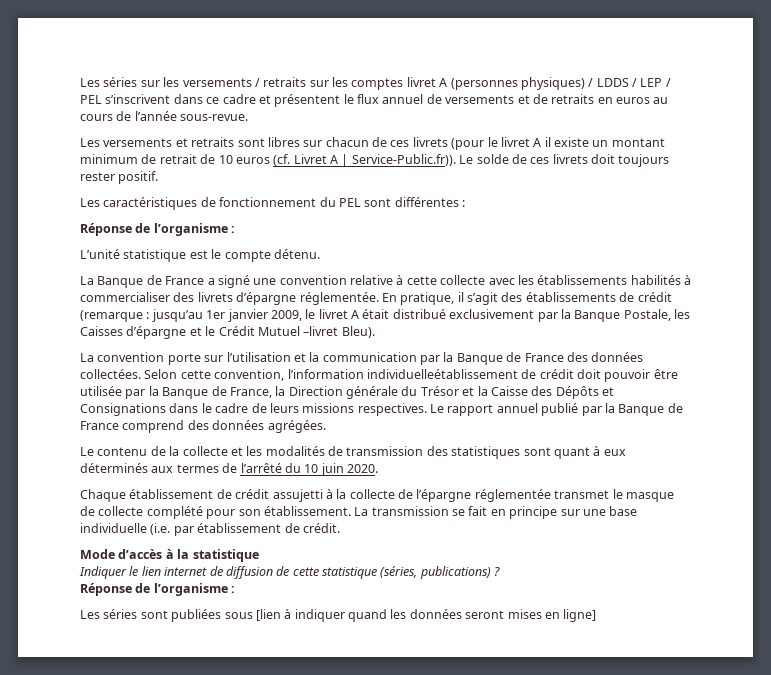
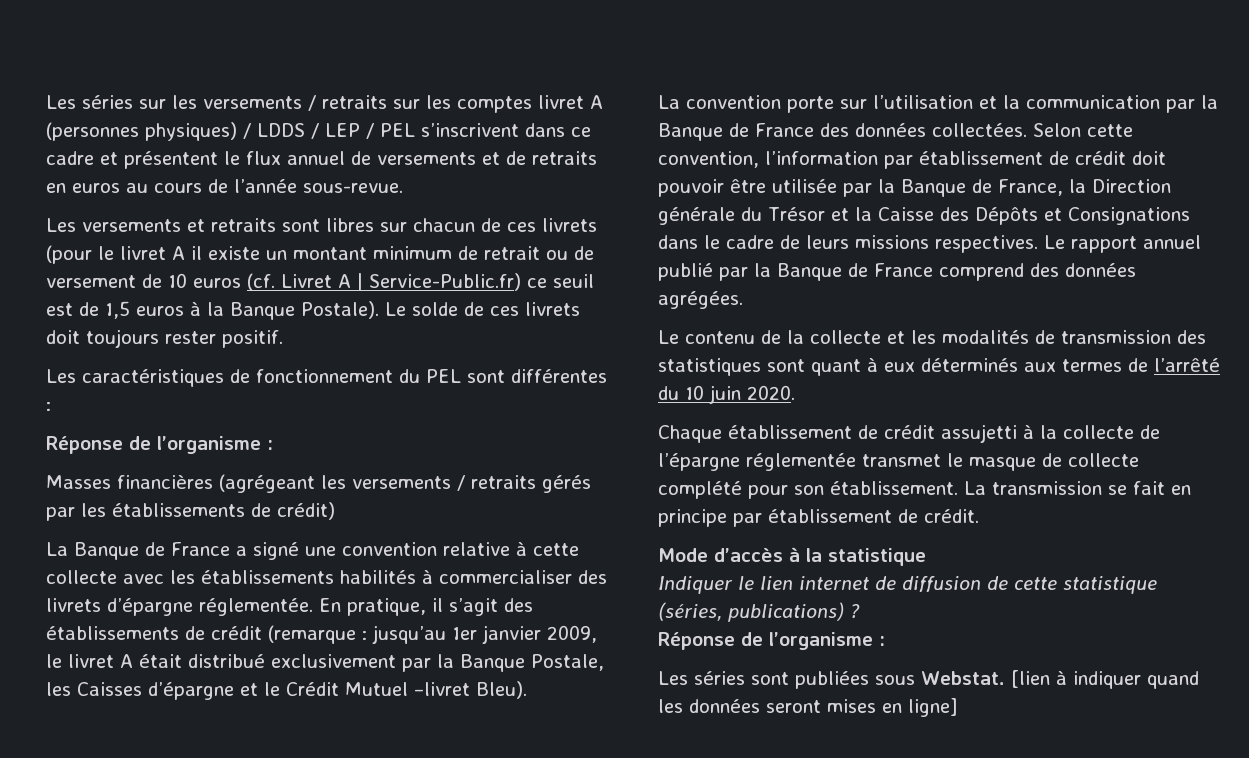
- Les versements et retraits sont libres sur chacun de ces livrets (pour le livret A il existe un montant minimum de retrait de 10 euros (cf. Livret A | Service-Public.fr)). Le solde de ces livrets doit toujours rester positif.
+ Les versements et retraits sont libres sur chacun de ces livrets (pour le livret A il existe un montant minimum de retrait ou de versement de 10 euros (cf. Livret A | Service-Public.fr) ce seuil est de 1,5 euros à la Banque Postale). Le solde de ces livrets doit toujours rester positif.
- L’unité statistique est le compte détenu.
+ Masses financières (agrégeant les versements / retraits gérés par les établissements de crédit)
- Selon cette convention, l’information individuelleétablissement de crédit doit pouvoir être utilisée par la Banque de France, la Direction générale du Trésor et la Caisse des Dépôts et Consignations dans le cadre de leurs missions respectives.
+ Selon cette convention, l’information par établissement de crédit doit pouvoir être utilisée par la Banque de France, la Direction générale du Trésor et la Caisse des Dépôts et Consignations dans le cadre de leurs missions respectives.
- La transmission se fait en principe sur une base individuelle (i.e. par établissement de crédit.
+ La transmission se fait en principe par établissement de crédit.
- Les séries sont publiées sous [lien à indiquer quand les données seront mises en ligne]
+ Les séries sont publiées sous Webstat. [lien à indiquer quand les données seront mises en ligne]

